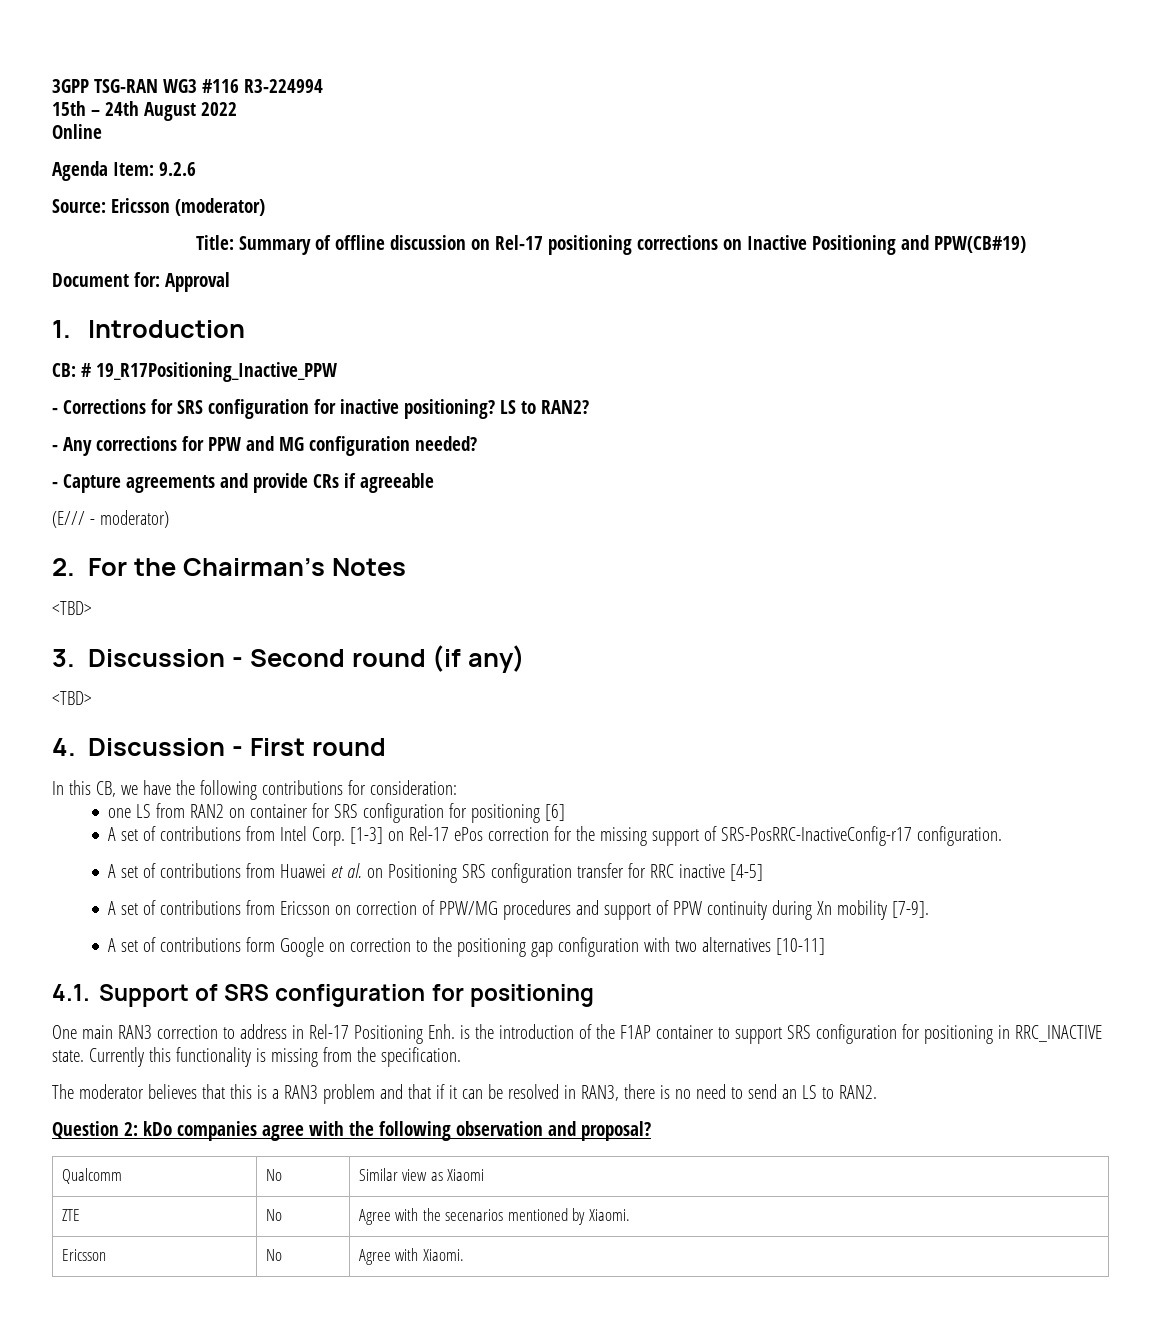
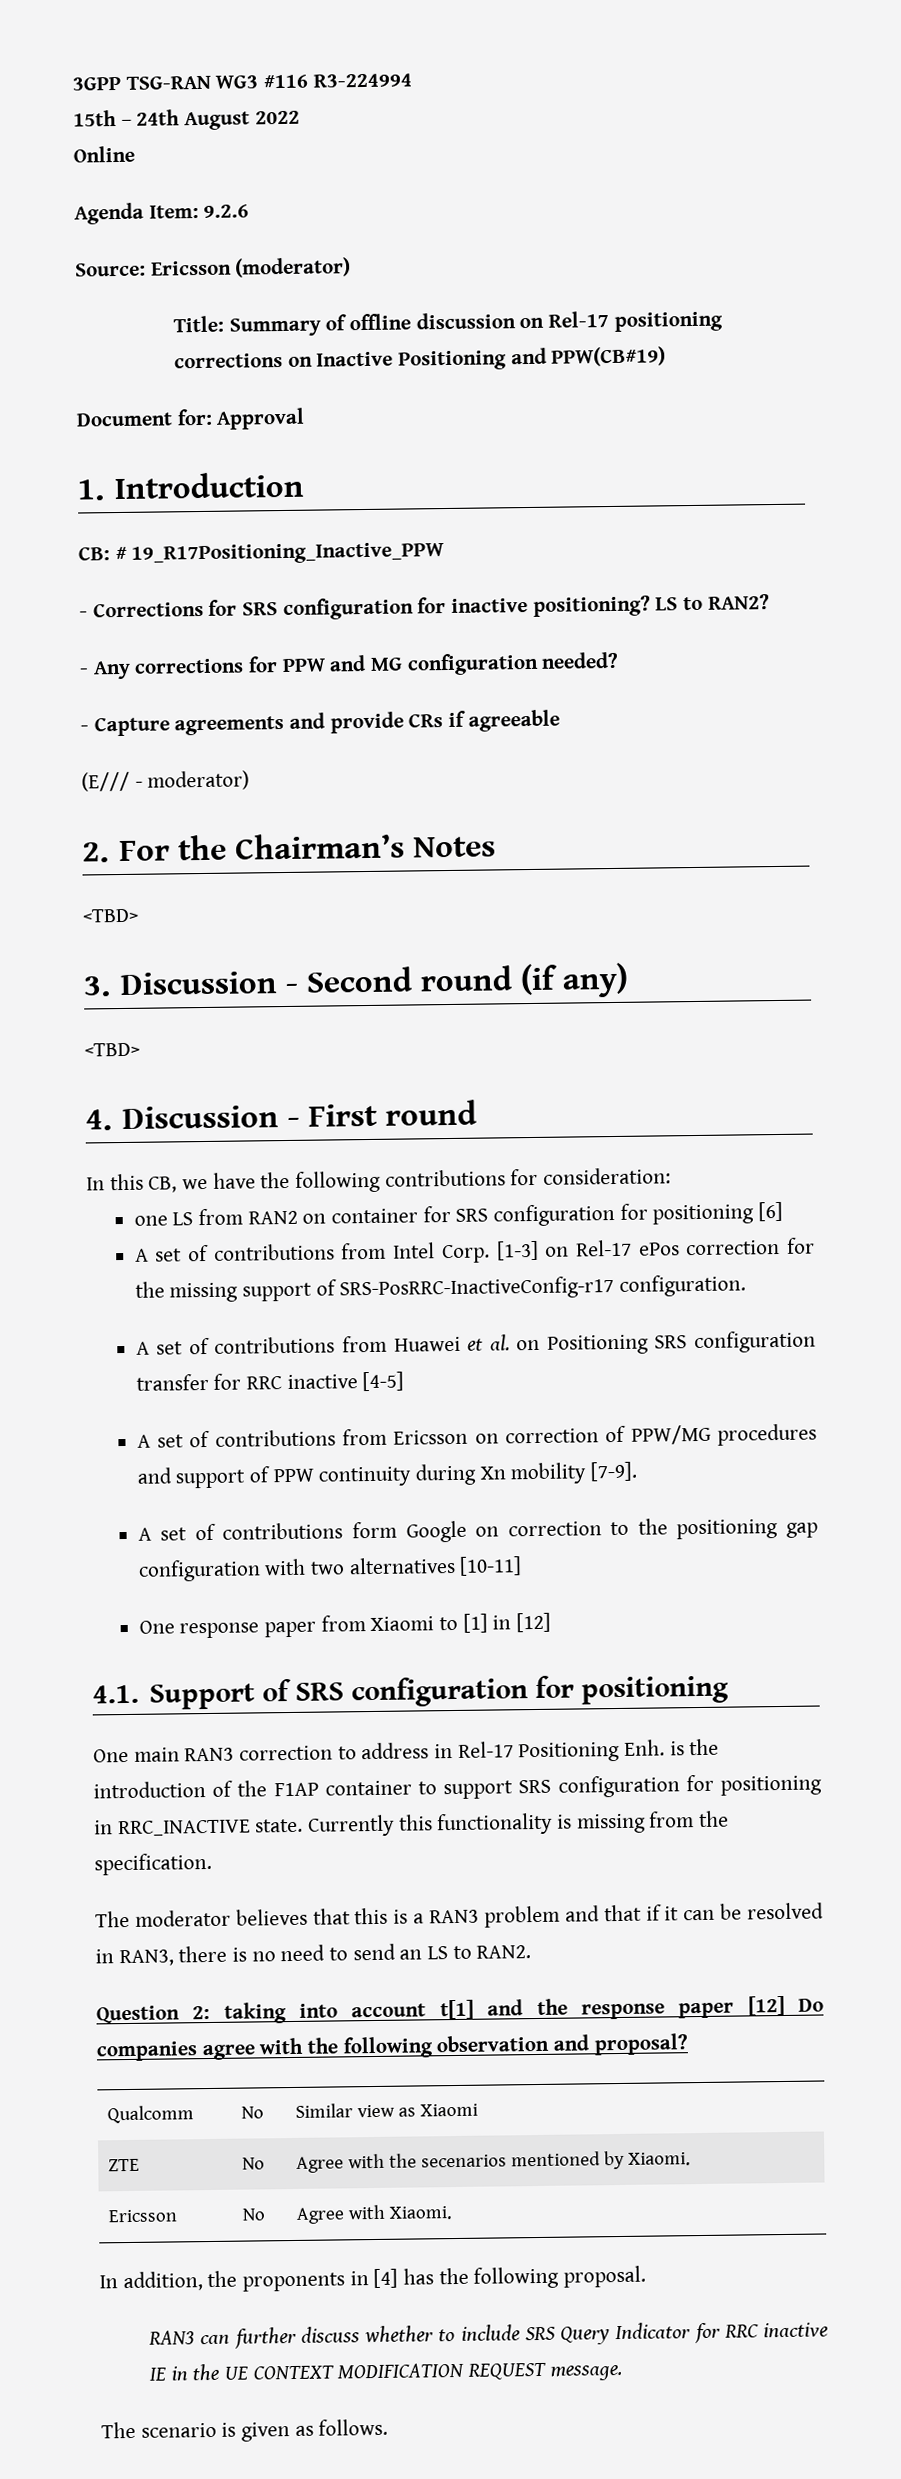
+ One response paper from Xiaomi to [1] in [12]
- Question 2: kDo companies agree with the following observation and proposal?
+ Question 2: taking into account t[1] and the response paper [12] Do companies agree with the following observation and proposal?
+ In addition, the proponents in [4] has the following proposal.
+ RAN3 can further discuss whether to include SRS Query Indicator for RRC inactive IE in the UE CONTEXT MODIFICATION REQUEST message.
+ The scenario is given as follows.

